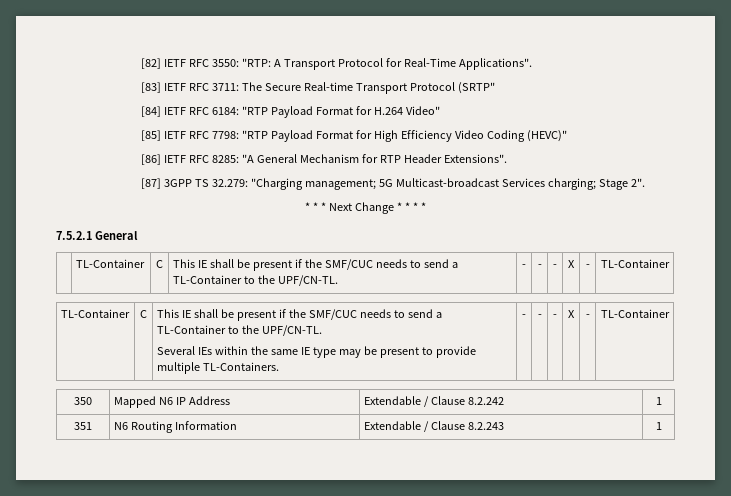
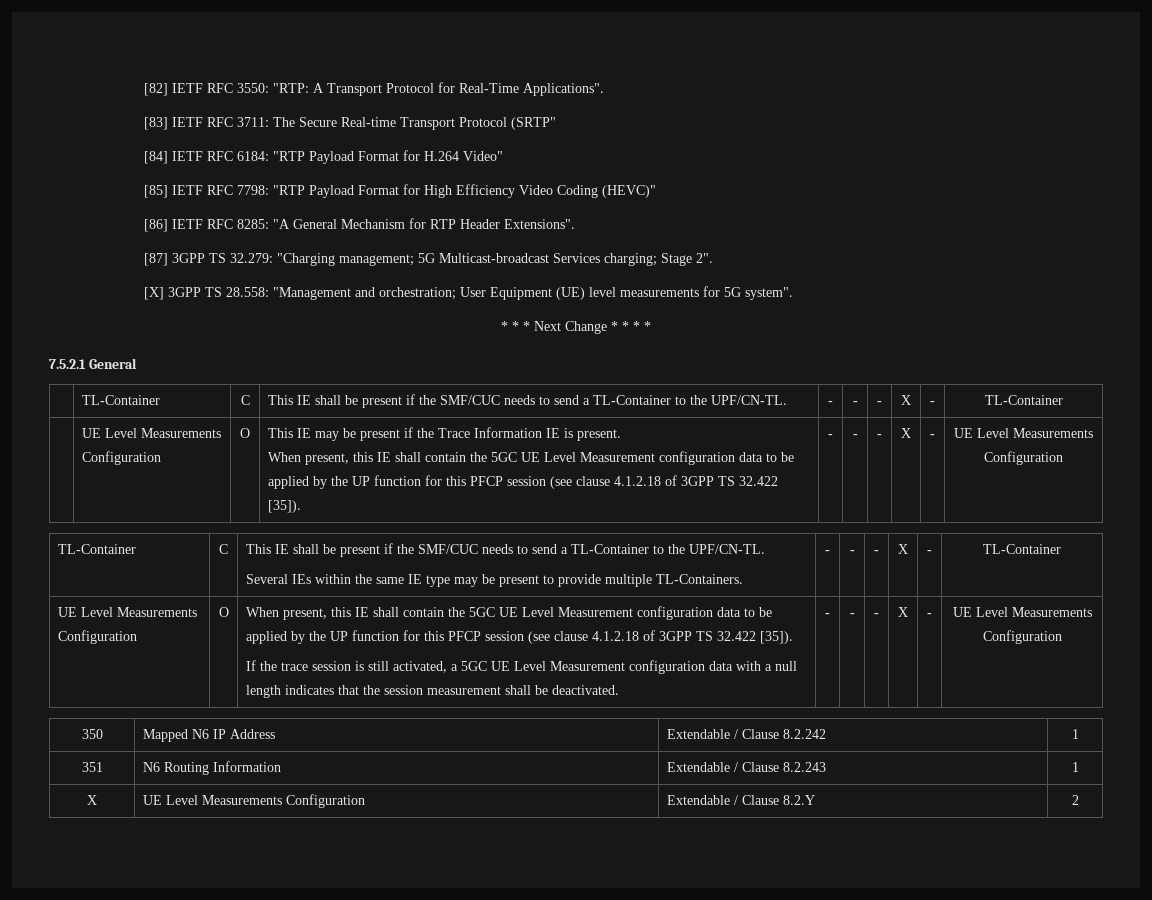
+ [X] 3GPP TS 28.558: "Management and orchestration; User Equipment (UE) level measurements for 5G system".
+ UE Level Measurements Configuration | O | This IE may be present if the Trace Information IE is present.
+ When present, this IE shall contain the 5GC UE Level Measurement configuration data to be applied by the UP function for this PFCP session (see clause 4.1.2.18 of 3GPP TS 32.422 [35]). | - | - | - | X | - | UE Level Measurements Configuration
+ UE Level Measurements Configuration | O | When present, this IE shall contain the 5GC UE Level Measurement configuration data to be applied by the UP function for this PFCP session (see clause 4.1.2.18 of 3GPP TS 32.422 [35]).
+ If the trace session is still activated, a 5GC UE Level Measurement configuration data with a null length indicates that the session measurement shall be deactivated. | - | - | - | X | - | UE Level Measurements Configuration
+ X | UE Level Measurements Configuration | Extendable / Clause 8.2.Y | 2

